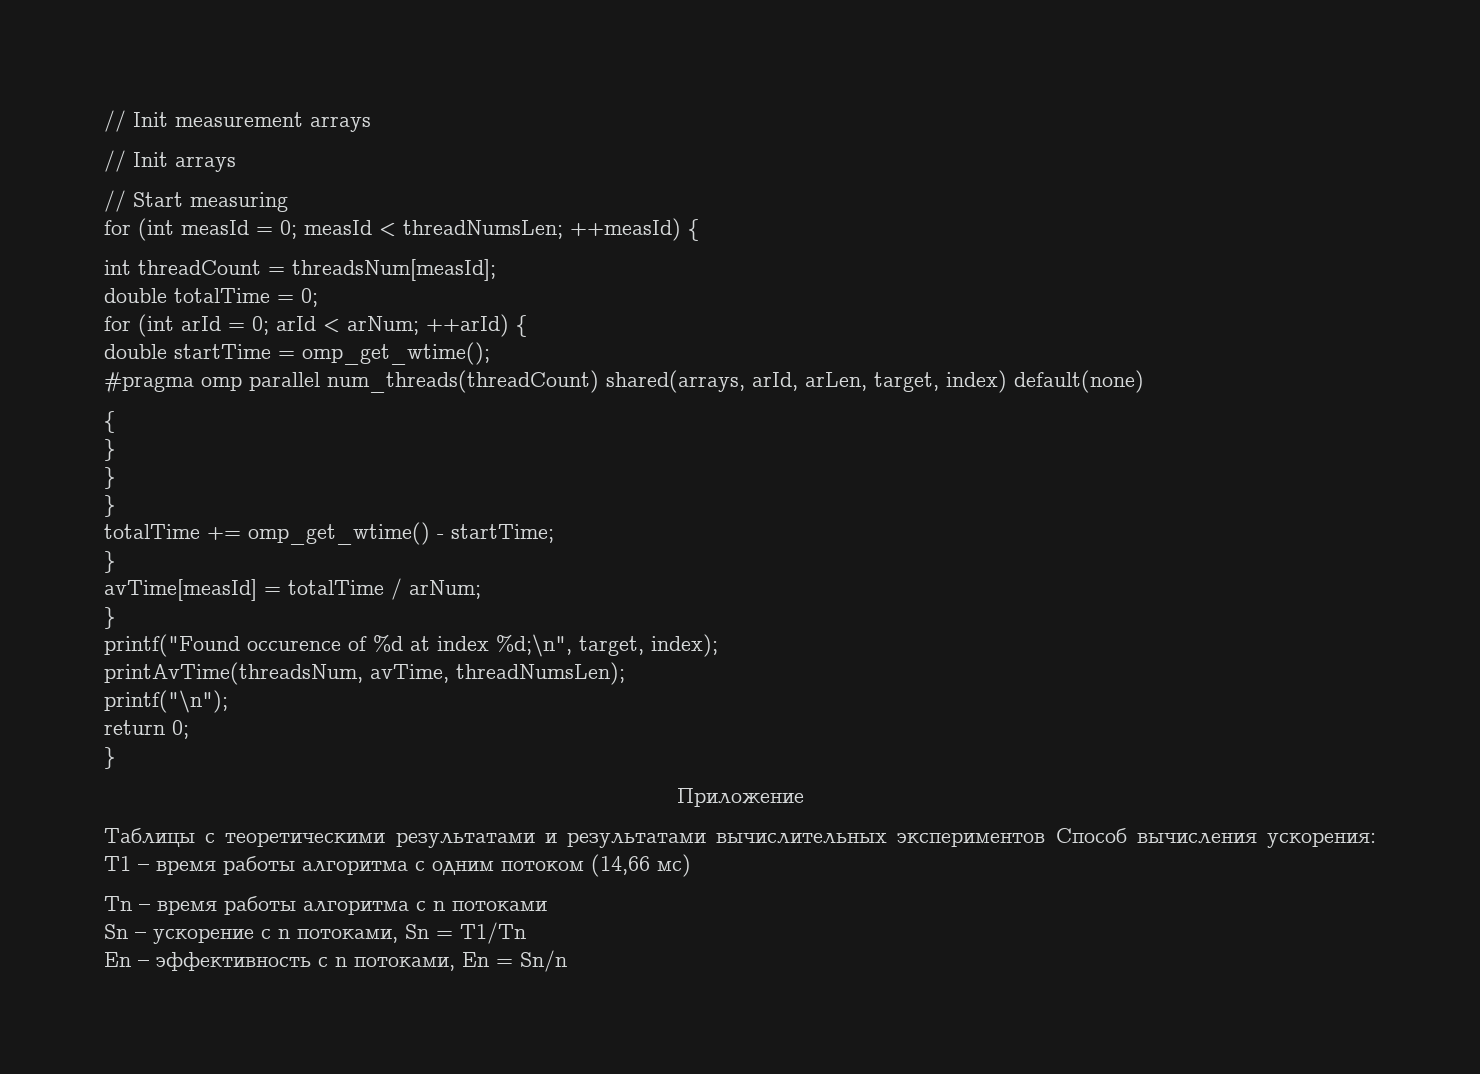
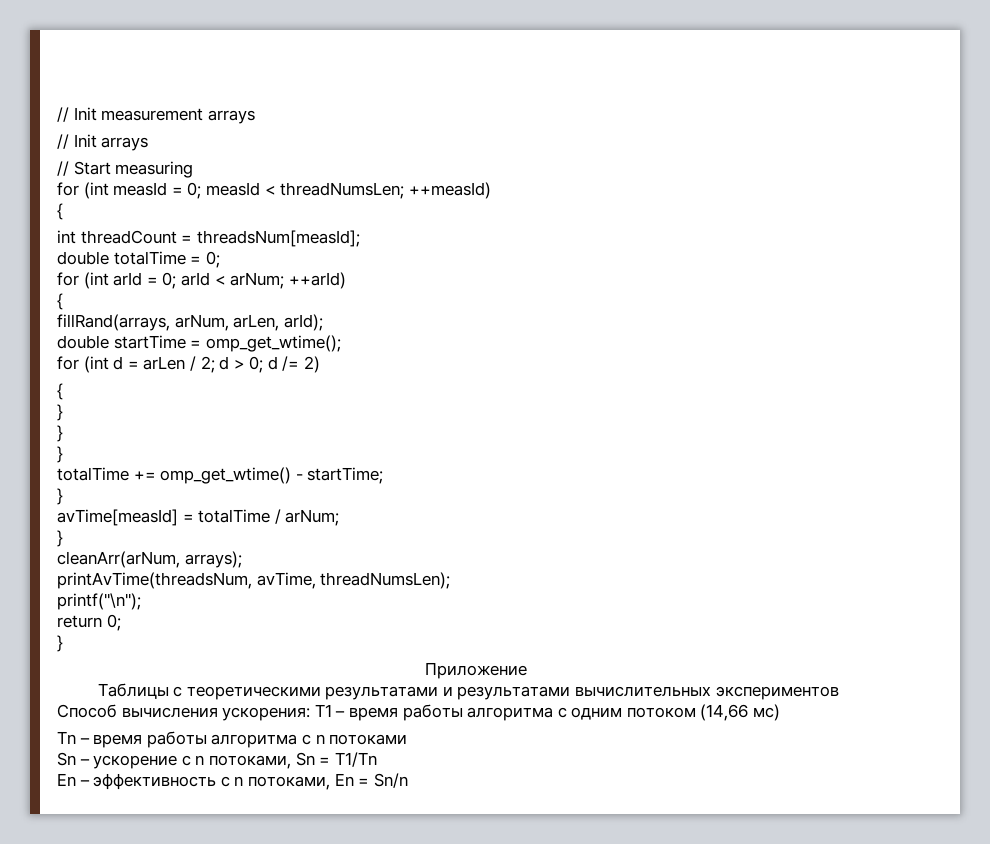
- for (int measId = 0; measId < threadNumsLen; ++measId) {
+ for (int measId = 0; measId < threadNumsLen; ++measId)
+ {
- for (int arId = 0; arId < arNum; ++arId) {
+ for (int arId = 0; arId < arNum; ++arId)
+ {
+ fillRand(arrays, arNum, arLen, arId);
- #pragma omp parallel num_threads(threadCount) shared(arrays, arId, arLen, target, index) default(none)
+ for (int d = arLen / 2; d > 0; d /= 2)
- printf("Found occurence of %d at index %d;\n", target, index);
+ cleanArr(arNum, arrays);

